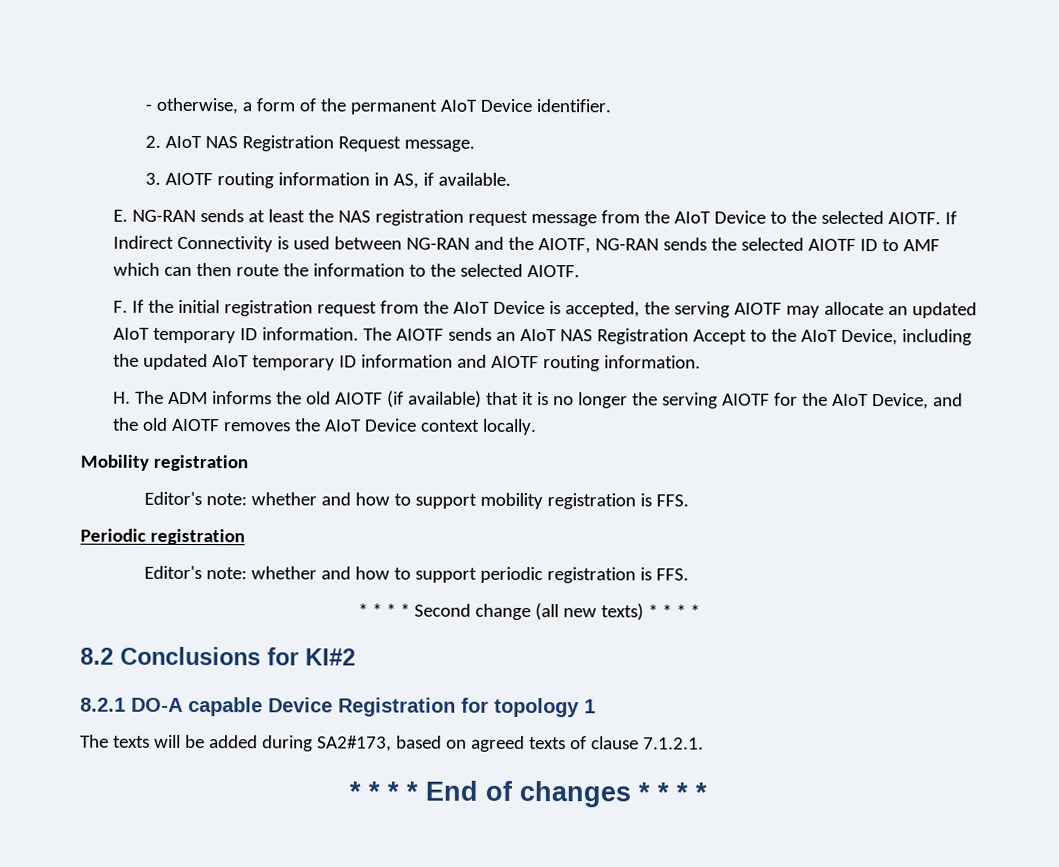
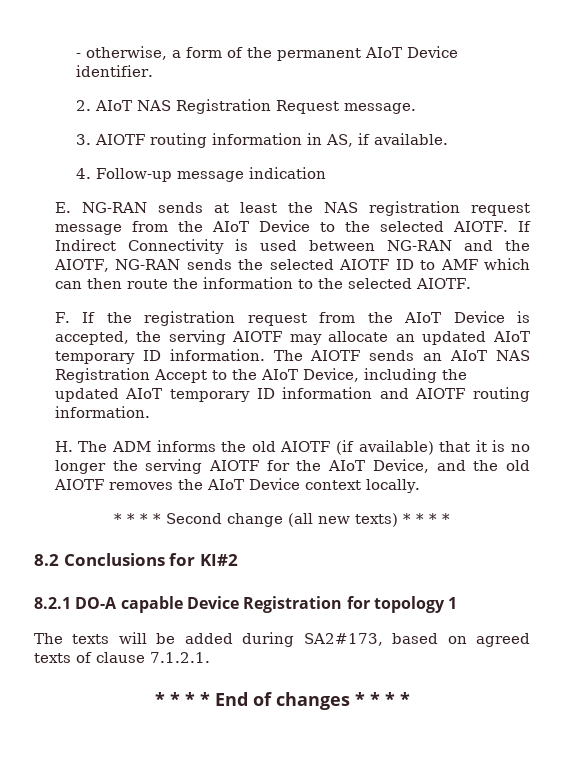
+ 4. Follow-up message indication
- F. If the initial registration request from the AIoT Device is accepted, the serving AIOTF may allocate an updated AIoT temporary ID information.
+ F. If the registration request from the AIoT Device is accepted, the serving AIOTF may allocate an updated AIoT temporary ID information.
- Mobility registration
- Editor's note: whether and how to support mobility registration is FFS.
- Periodic registration
- Editor's note: whether and how to support periodic registration is FFS.

